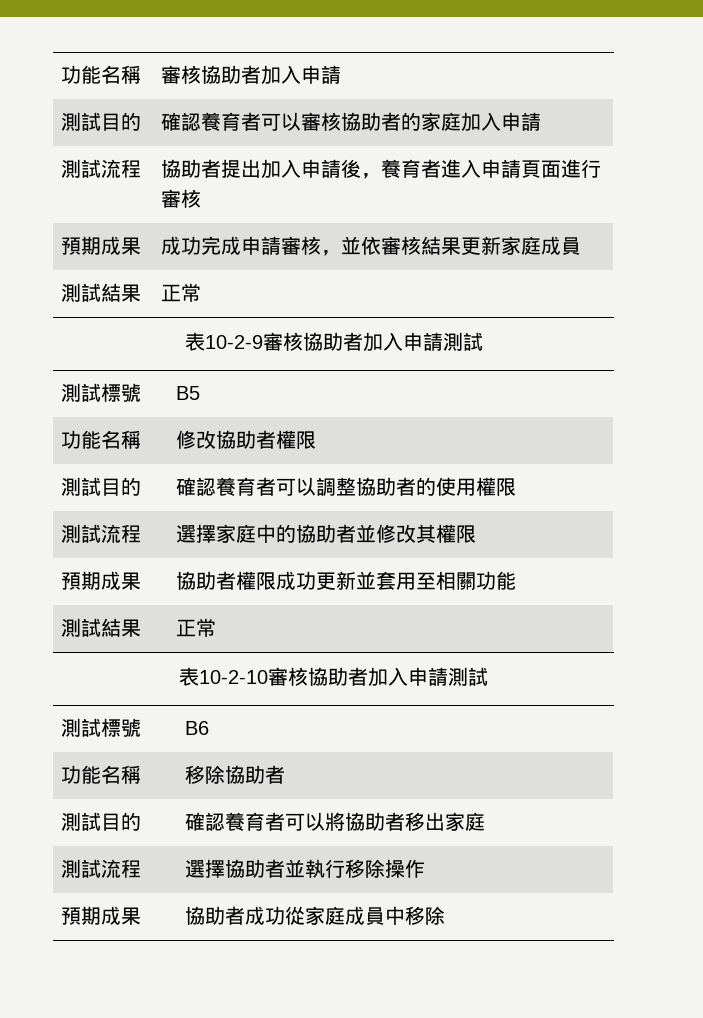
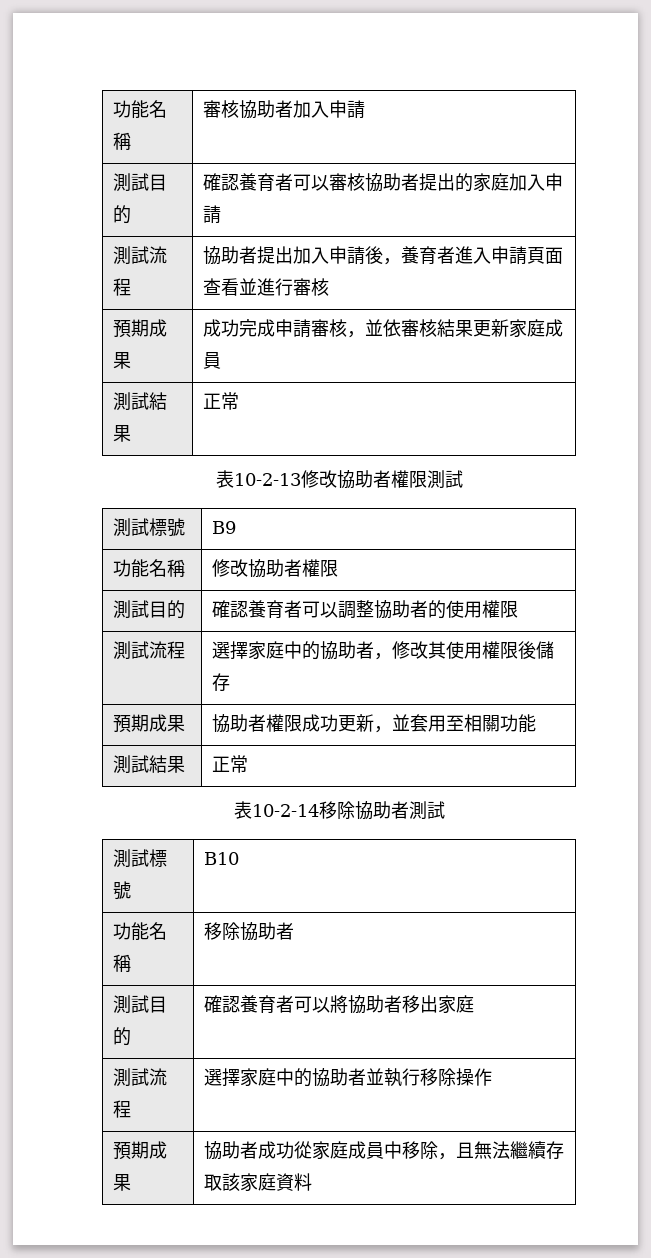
- 測試目的 | 確認養育者可以審核協助者的家庭加入申請
+ 測試目的 | 確認養育者可以審核協助者提出的家庭加入申請
- 測試流程 | 協助者提出加入申請後，養育者進入申請頁面進行審核
+ 測試流程 | 協助者提出加入申請後，養育者進入申請頁面查看並進行審核
- 表10-2-9審核協助者加入申請測試
- 測試標號 | B5
+ 表10-2-13修改協助者權限測試
+ 測試標號 | B9
- 測試流程 | 選擇家庭中的協助者並修改其權限
+ 測試流程 | 選擇家庭中的協助者，修改其使用權限後儲存
- 預期成果 | 協助者權限成功更新並套用至相關功能
+ 預期成果 | 協助者權限成功更新，並套用至相關功能
- 表10-2-10審核協助者加入申請測試
- 測試標號 | B6
+ 表10-2-14移除協助者測試
+ 測試標號 | B10
- 測試流程 | 選擇協助者並執行移除操作
+ 測試流程 | 選擇家庭中的協助者並執行移除操作
- 預期成果 | 協助者成功從家庭成員中移除
+ 預期成果 | 協助者成功從家庭成員中移除，且無法繼續存取該家庭資料

